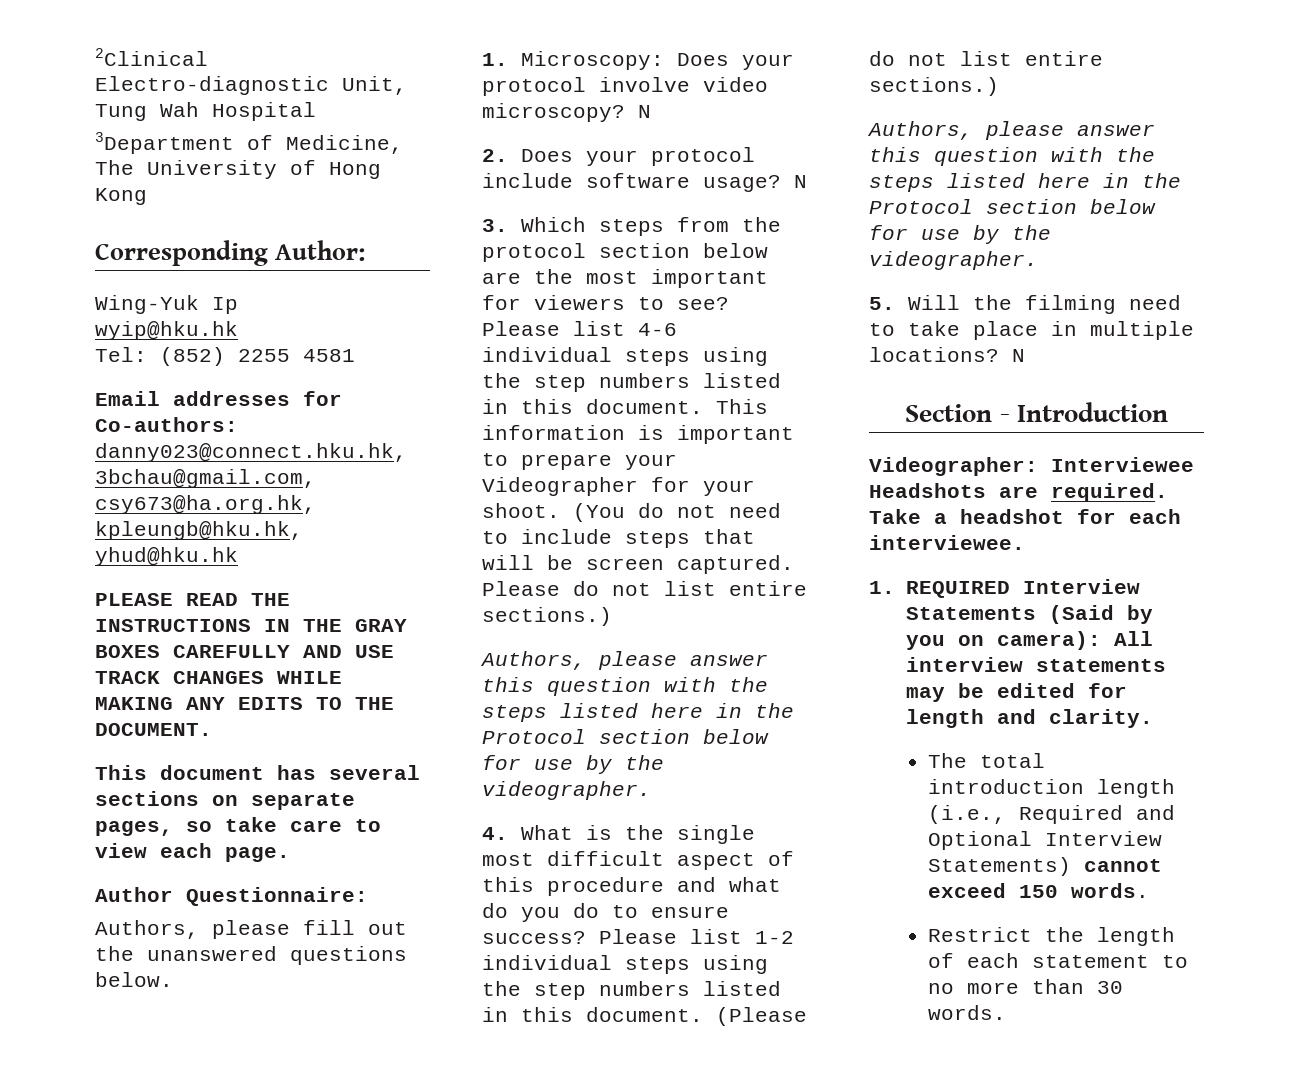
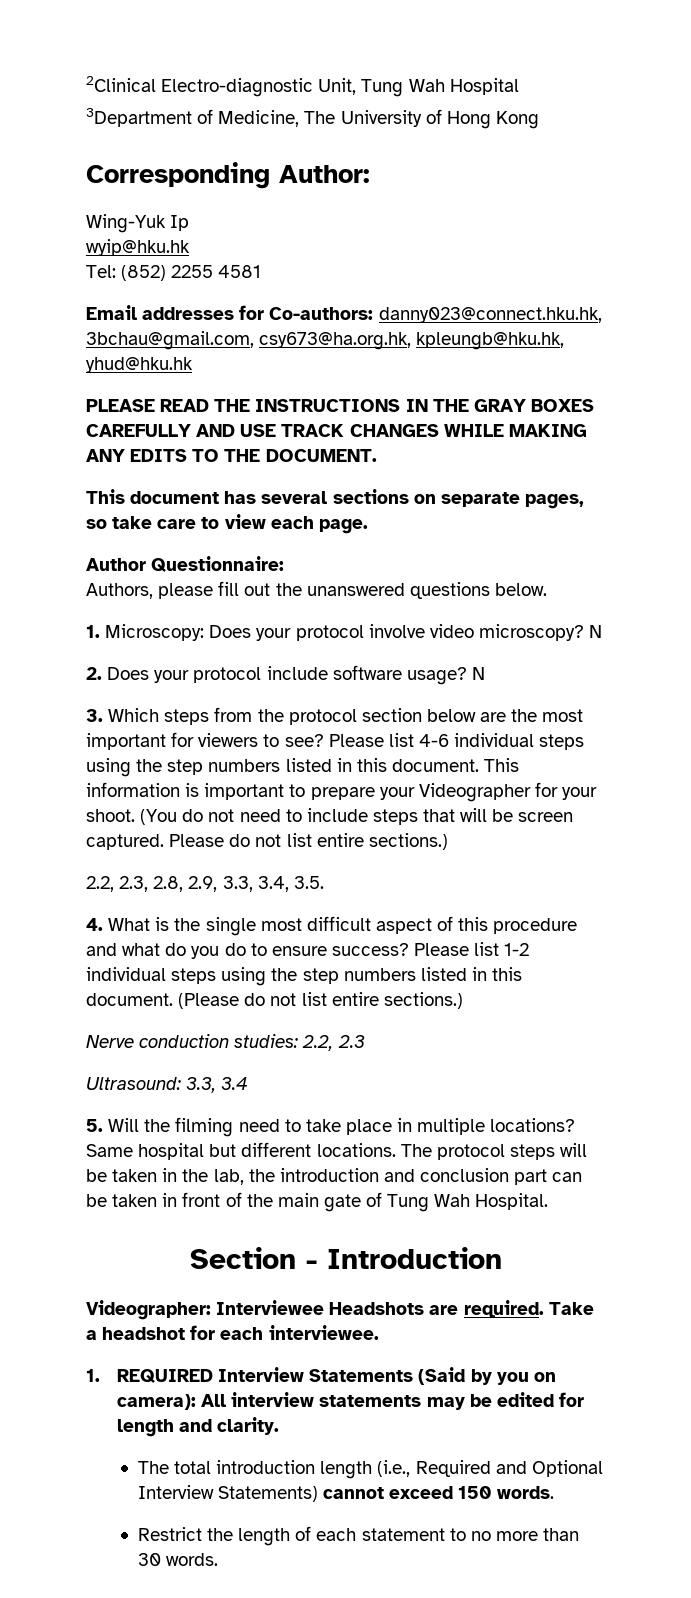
  Please do not list entire sections.)
- Authors, please answer this question with the steps listed here in the Protocol section below for use by the videographer.
+ 2.2, 2.3, 2.8, 2.9, 3.3, 3.4, 3.5.
  (Please do not list entire sections.)
- Authors, please answer this question with the steps listed here in the Protocol section below for use by the videographer.
+ Nerve conduction studies: 2.2, 2.3
+ Ultrasound: 3.3, 3.4
- 5. Will the filming need to take place in multiple locations? N
+ 5. Will the filming need to take place in multiple locations? Same hospital but different locations. The protocol steps will be taken in the lab, the introduction and conclusion part can be taken in front of the main gate of Tung Wah Hospital.

